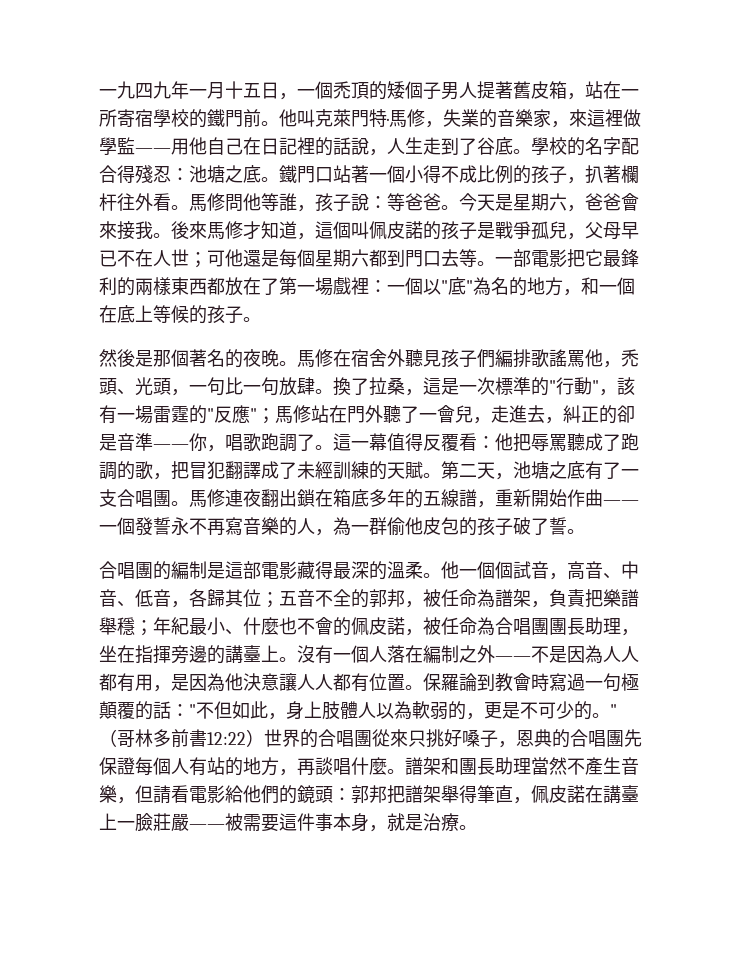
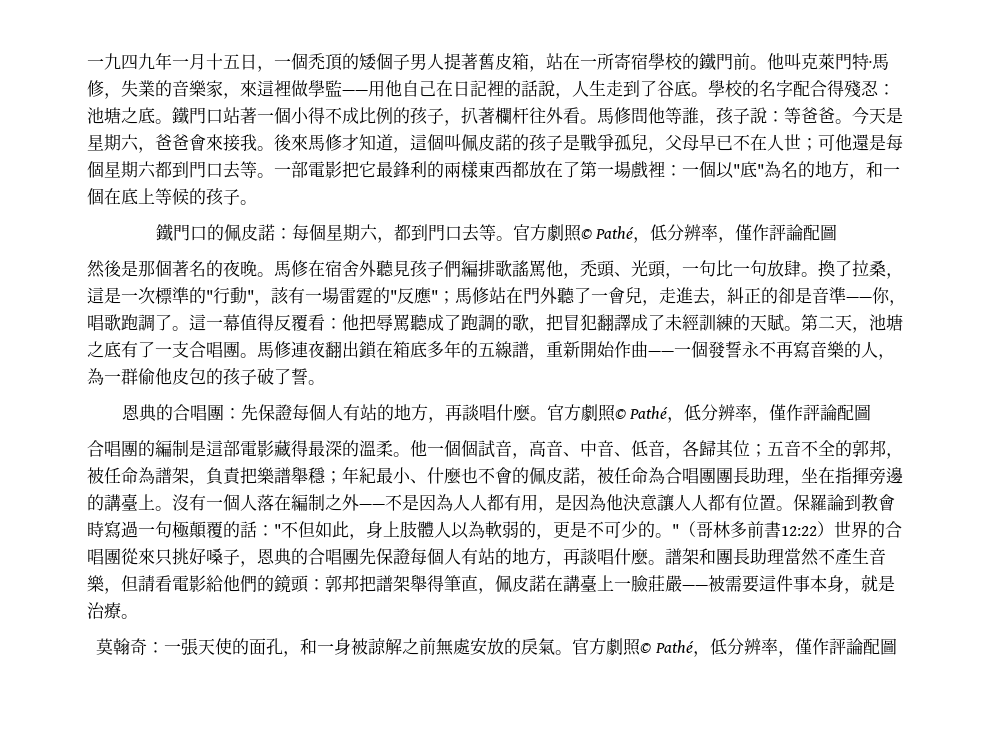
+ 鐵門口的佩皮諾：每個星期六，都到門口去等。官方劇照© Pathé，低分辨率，僅作評論配圖
+ 恩典的合唱團：先保證每個人有站的地方，再談唱什麼。官方劇照© Pathé，低分辨率，僅作評論配圖
+ 莫翰奇：一張天使的面孔，和一身被諒解之前無處安放的戾氣。官方劇照© Pathé，低分辨率，僅作評論配圖

